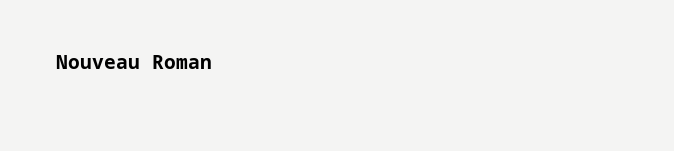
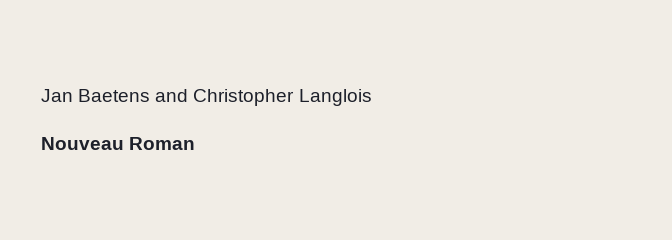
+ Jan Baetens and Christopher Langlois

